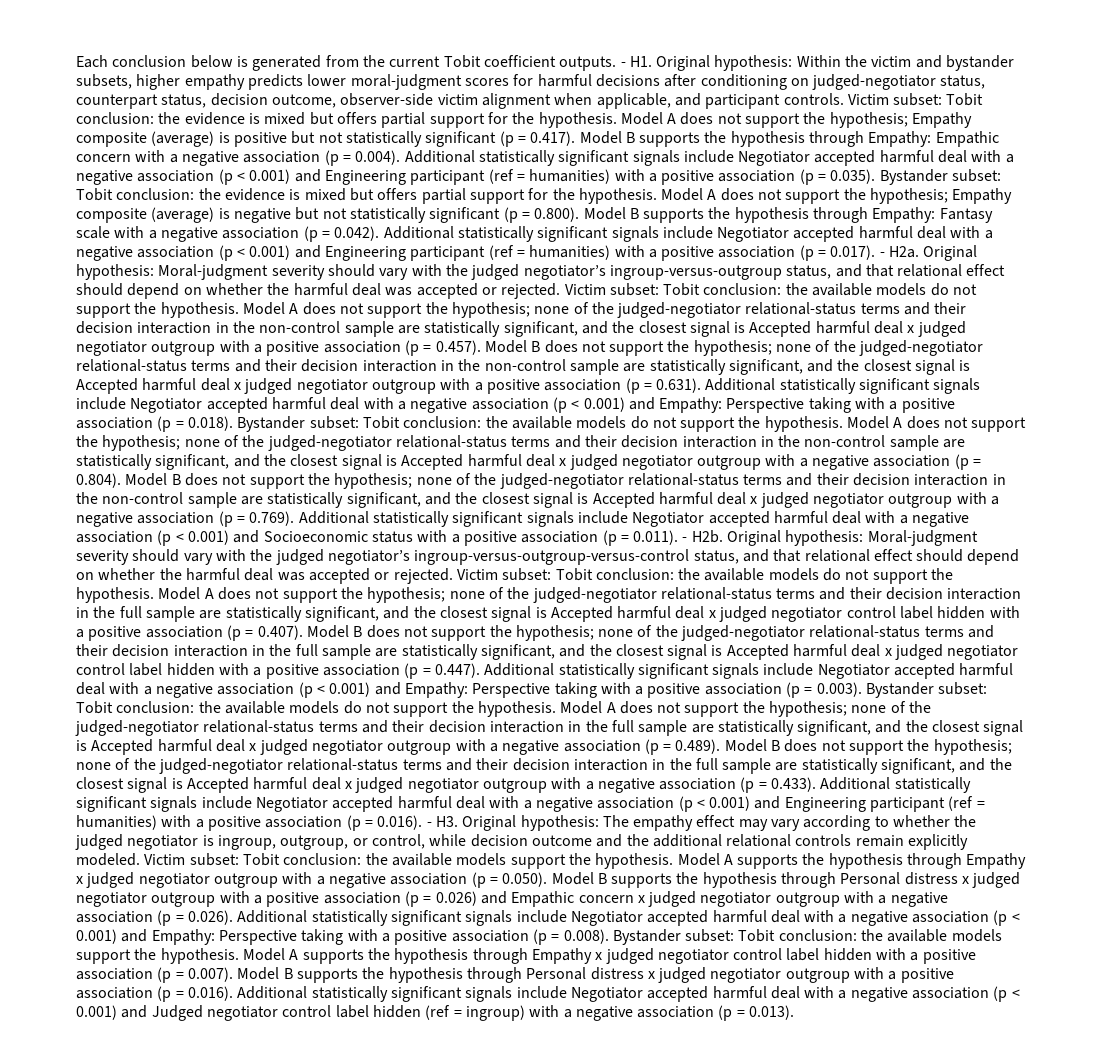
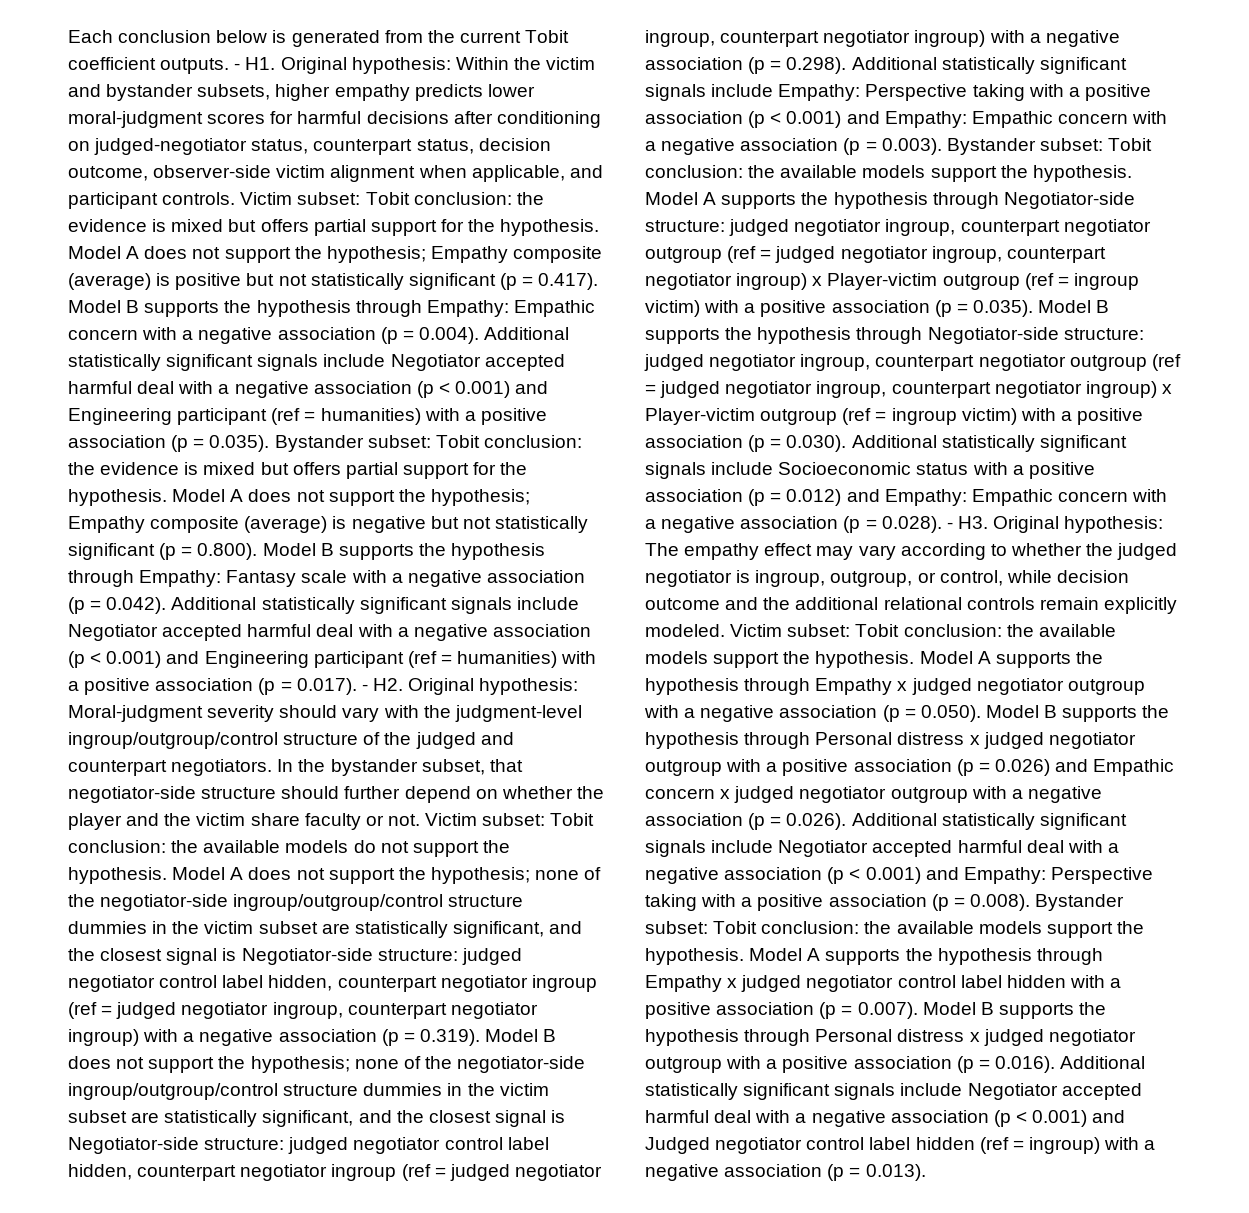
- Fantasy scale with a negative association (p = 0.042). Additional statistically significant signals include Negotiator accepted harmful deal with a negative association (p < 0.001) and Engineering participant (ref = humanities) with a positive association (p = 0.017). - H2a. Original hypothesis: Moral-judgment severity should vary with the judged negotiator’s ingroup-versus-outgroup status, and that relational effect should depend on whether the harmful deal was accepted or rejected.
+ Fantasy scale with a negative association (p = 0.042). Additional statistically significant signals include Negotiator accepted harmful deal with a negative association (p < 0.001) and Engineering participant (ref = humanities) with a positive association (p = 0.017). - H2. Original hypothesis: Moral-judgment severity should vary with the judgment-level ingroup/outgroup/control structure of the judged and counterpart negotiators. In the bystander subset, that negotiator-side structure should further depend on whether the player and the victim share faculty or not.
- none of the judged-negotiator relational-status terms and their decision interaction in the non-control sample are statistically significant, and the closest signal is Accepted harmful deal x judged negotiator outgroup with a positive association (p = 0.457). Model B does not support the hypothesis;
+ none of the negotiator-side ingroup/outgroup/control structure dummies in the victim subset are statistically significant, and the closest signal is Negotiator-side structure: judged negotiator control label hidden, counterpart negotiator ingroup (ref = judged negotiator ingroup, counterpart negotiator ingroup) with a negative association (p = 0.319). Model B does not support the hypothesis;
- none of the judged-negotiator relational-status terms and their decision interaction in the non-control sample are statistically significant, and the closest signal is Accepted harmful deal x judged negotiator outgroup with a positive association (p = 0.631). Additional statistically significant signals include Negotiator accepted harmful deal with a negative association (p < 0.001) and Empathy: Perspective taking with a positive association (p = 0.018). Bystander subset: Tobit conclusion: the available models do not support the hypothesis. Model A does not support the hypothesis; none of the judged-negotiator relational-status terms and their decision interaction in the non-control sample are statistically significant, and the closest signal is Accepted harmful deal x judged negotiator outgroup with a negative association (p = 0.804). Model B does not support the hypothesis; none of the judged-negotiator relational-status terms and their decision interaction in the non-control sample are statistically significant, and the closest signal is Accepted harmful deal x judged negotiator outgroup with a negative association (p = 0.769). Additional statistically significant signals include Negotiator accepted harmful deal with a negative association (p < 0.001) and Socioeconomic status with a positive association (p = 0.011). - H2b. Original hypothesis: Moral-judgment severity should vary with the judged negotiator’s ingroup-versus-outgroup-versus-control status, and that relational effect should depend on whether the harmful deal was accepted or rejected. Victim subset: Tobit conclusion: the available models do not support the hypothesis. Model A does not support the hypothesis; none of the judged-negotiator relational-status terms and their decision interaction in the full sample are statistically significant, and the closest signal is Accepted harmful deal x judged negotiator control label hidden with a positive association (p = 0.407). Model B does not support the hypothesis; none of the judged-negotiator relational-status terms and their decision interaction in the full sample are statistically significant, and the closest signal is Accepted harmful deal x judged negotiator control label hidden with a positive association (p = 0.447). Additional statistically significant signals include Negotiator accepted harmful deal with a negative association (p < 0.001) and Empathy: Perspective taking with a positive association (p = 0.003). Bystander subset:
+ none of the negotiator-side ingroup/outgroup/control structure dummies in the victim subset are statistically significant, and the closest signal is Negotiator-side structure: judged negotiator control label hidden, counterpart negotiator ingroup (ref = judged negotiator ingroup, counterpart negotiator ingroup) with a negative association (p = 0.298). Additional statistically significant signals include Empathy: Perspective taking with a positive association (p < 0.001) and Empathy: Empathic concern with a negative association (p = 0.003). Bystander subset:
- the available models do not support the hypothesis. Model A does not support the hypothesis; none of the judged-negotiator relational-status terms and their decision interaction in the full sample are statistically significant, and the closest signal is Accepted harmful deal x judged negotiator outgroup with a negative association (p = 0.489). Model B does not support the hypothesis; none of the judged-negotiator relational-status terms and their decision interaction in the full sample are statistically significant, and the closest signal is Accepted harmful deal x judged negotiator outgroup with a negative association (p = 0.433). Additional statistically significant signals include Negotiator accepted harmful deal with a negative association (p < 0.001) and Engineering participant (ref = humanities) with a positive association (p = 0.016). - H3. Original hypothesis:
+ the available models support the hypothesis. Model A supports the hypothesis through Negotiator-side structure: judged negotiator ingroup, counterpart negotiator outgroup (ref = judged negotiator ingroup, counterpart negotiator ingroup) x Player-victim outgroup (ref = ingroup victim) with a positive association (p = 0.035). Model B supports the hypothesis through Negotiator-side structure: judged negotiator ingroup, counterpart negotiator outgroup (ref = judged negotiator ingroup, counterpart negotiator ingroup) x Player-victim outgroup (ref = ingroup victim) with a positive association (p = 0.030). Additional statistically significant signals include Socioeconomic status with a positive association (p = 0.012) and Empathy: Empathic concern with a negative association (p = 0.028). - H3. Original hypothesis:

